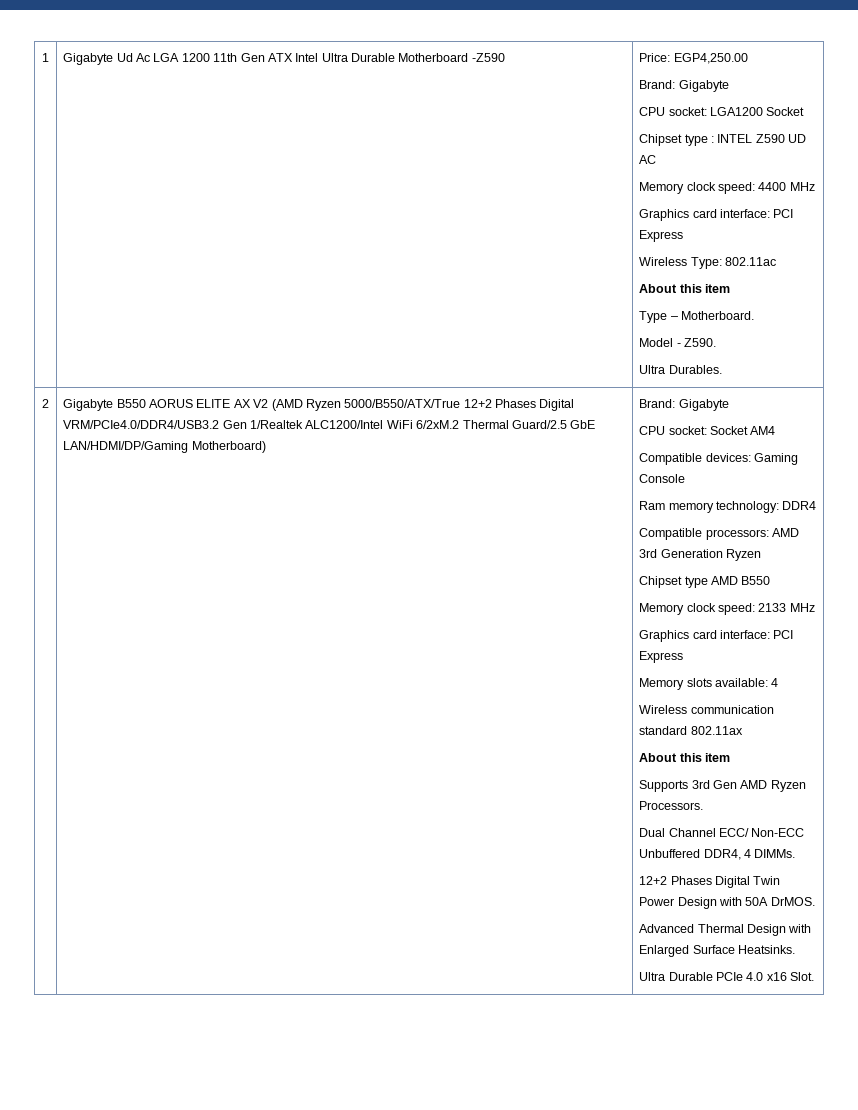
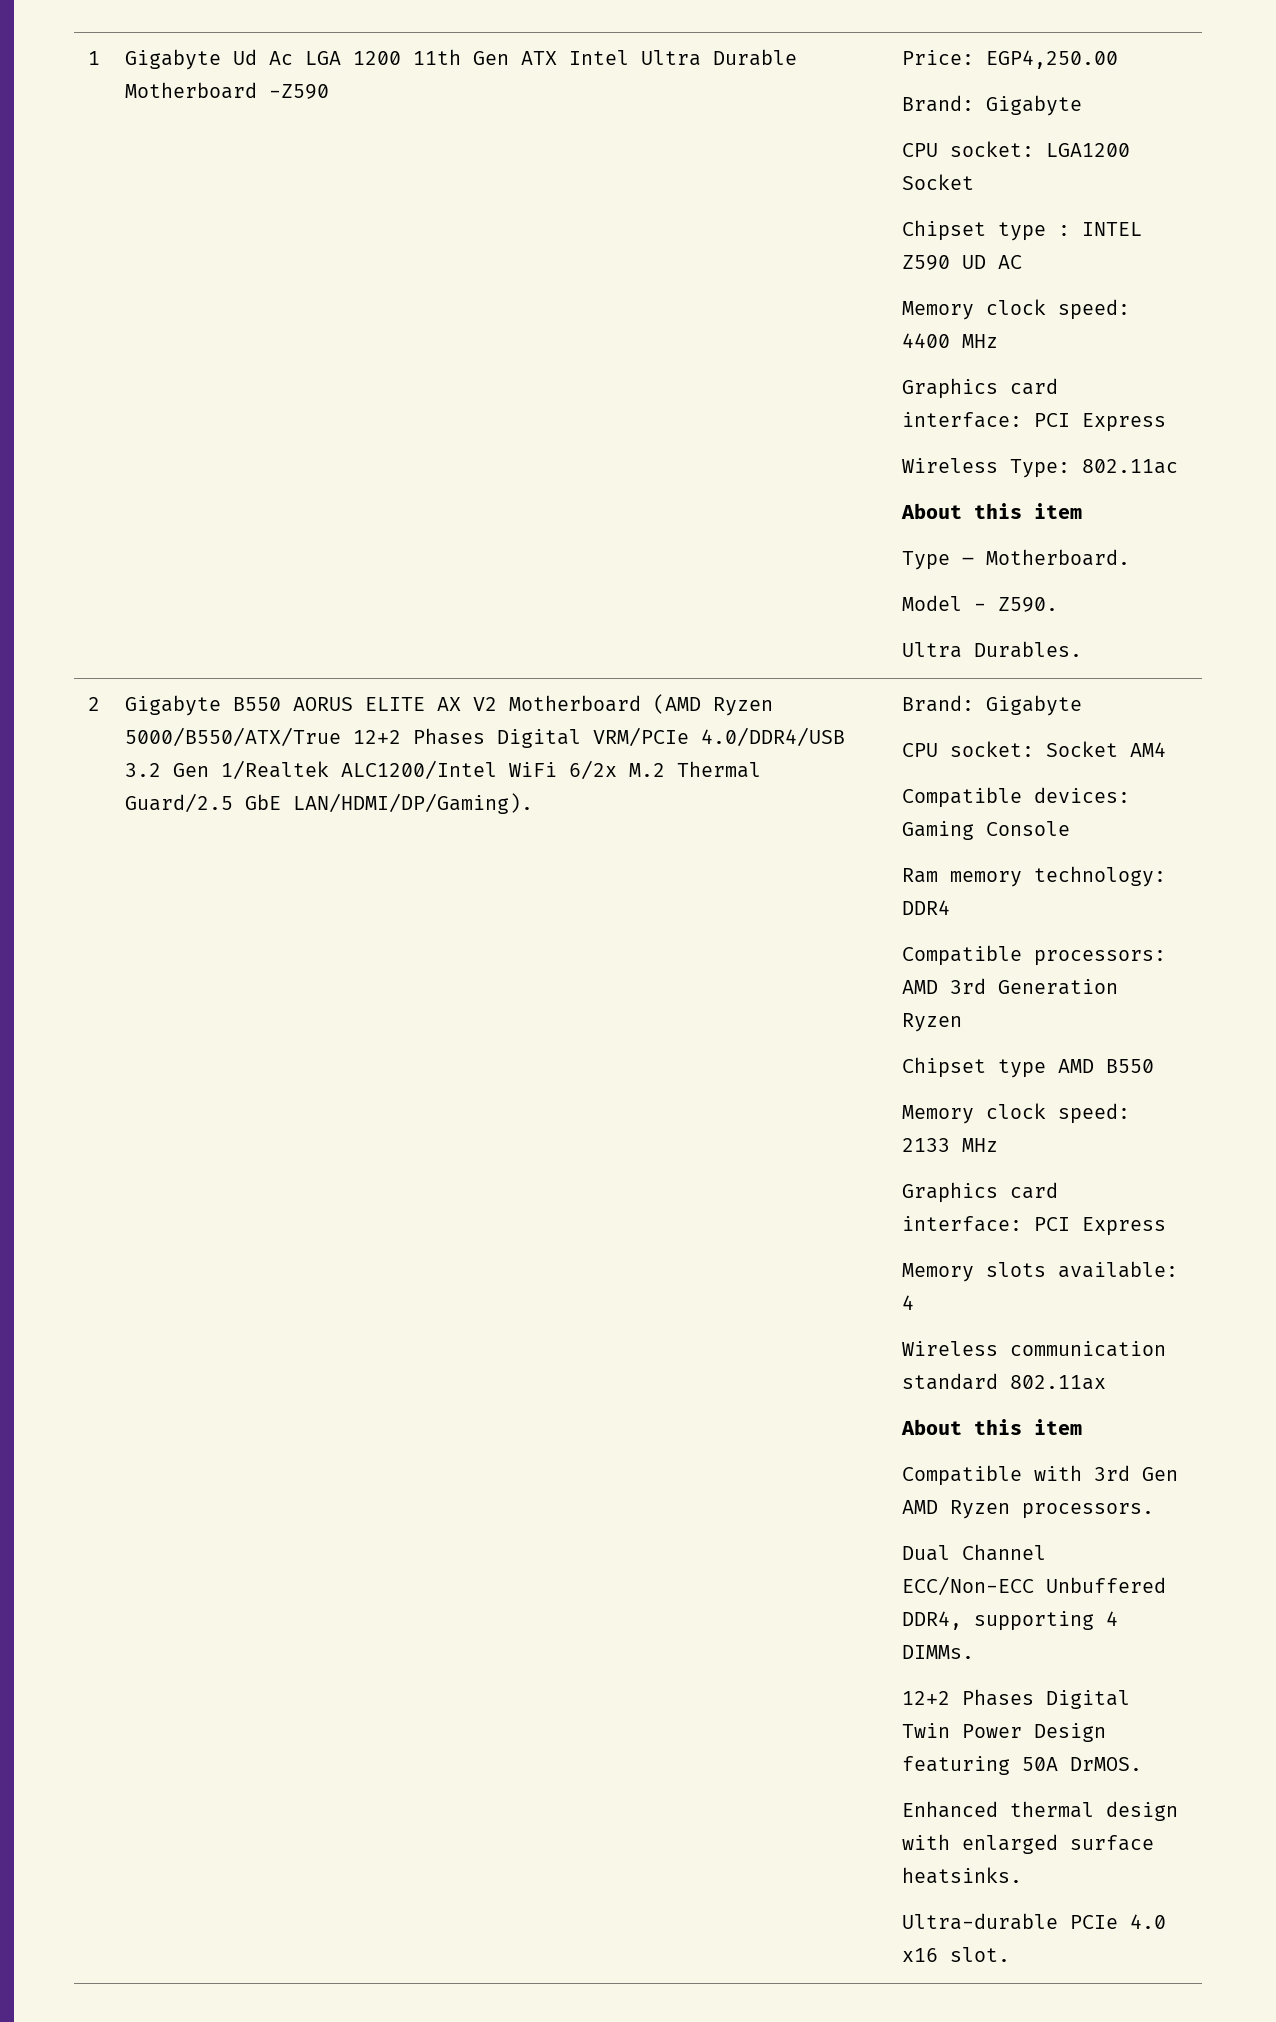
- Gigabyte B550 AORUS ELITE AX V2 (AMD Ryzen 5000/B550/ATX/True 12+2 Phases Digital VRM/PCIe4.0/DDR4/USB3.2 Gen 1/Realtek ALC1200/Intel WiFi 6/2xM.2 Thermal Guard/2.5 GbE LAN/HDMI/DP/Gaming Motherboard)
+ Gigabyte B550 AORUS ELITE AX V2 Motherboard (AMD Ryzen 5000/B550/ATX/True 12+2 Phases Digital VRM/PCIe 4.0/DDR4/USB 3.2 Gen 1/Realtek ALC1200/Intel WiFi 6/2x M.2 Thermal Guard/2.5 GbE LAN/HDMI/DP/Gaming).
- Supports 3rd Gen AMD Ryzen Processors.
+ Compatible with 3rd Gen AMD Ryzen processors.
- Dual Channel ECC/ Non-ECC Unbuffered DDR4, 4 DIMMs.
+ Dual Channel ECC/Non-ECC Unbuffered DDR4, supporting 4 DIMMs.
- 12+2 Phases Digital Twin Power Design with 50A DrMOS.
+ 12+2 Phases Digital Twin Power Design featuring 50A DrMOS.
- Advanced Thermal Design with Enlarged Surface Heatsinks.
- Ultra Durable PCIe 4.0 x16 Slot.
+ Enhanced thermal design with enlarged surface heatsinks.
+ Ultra-durable PCIe 4.0 x16 slot.

